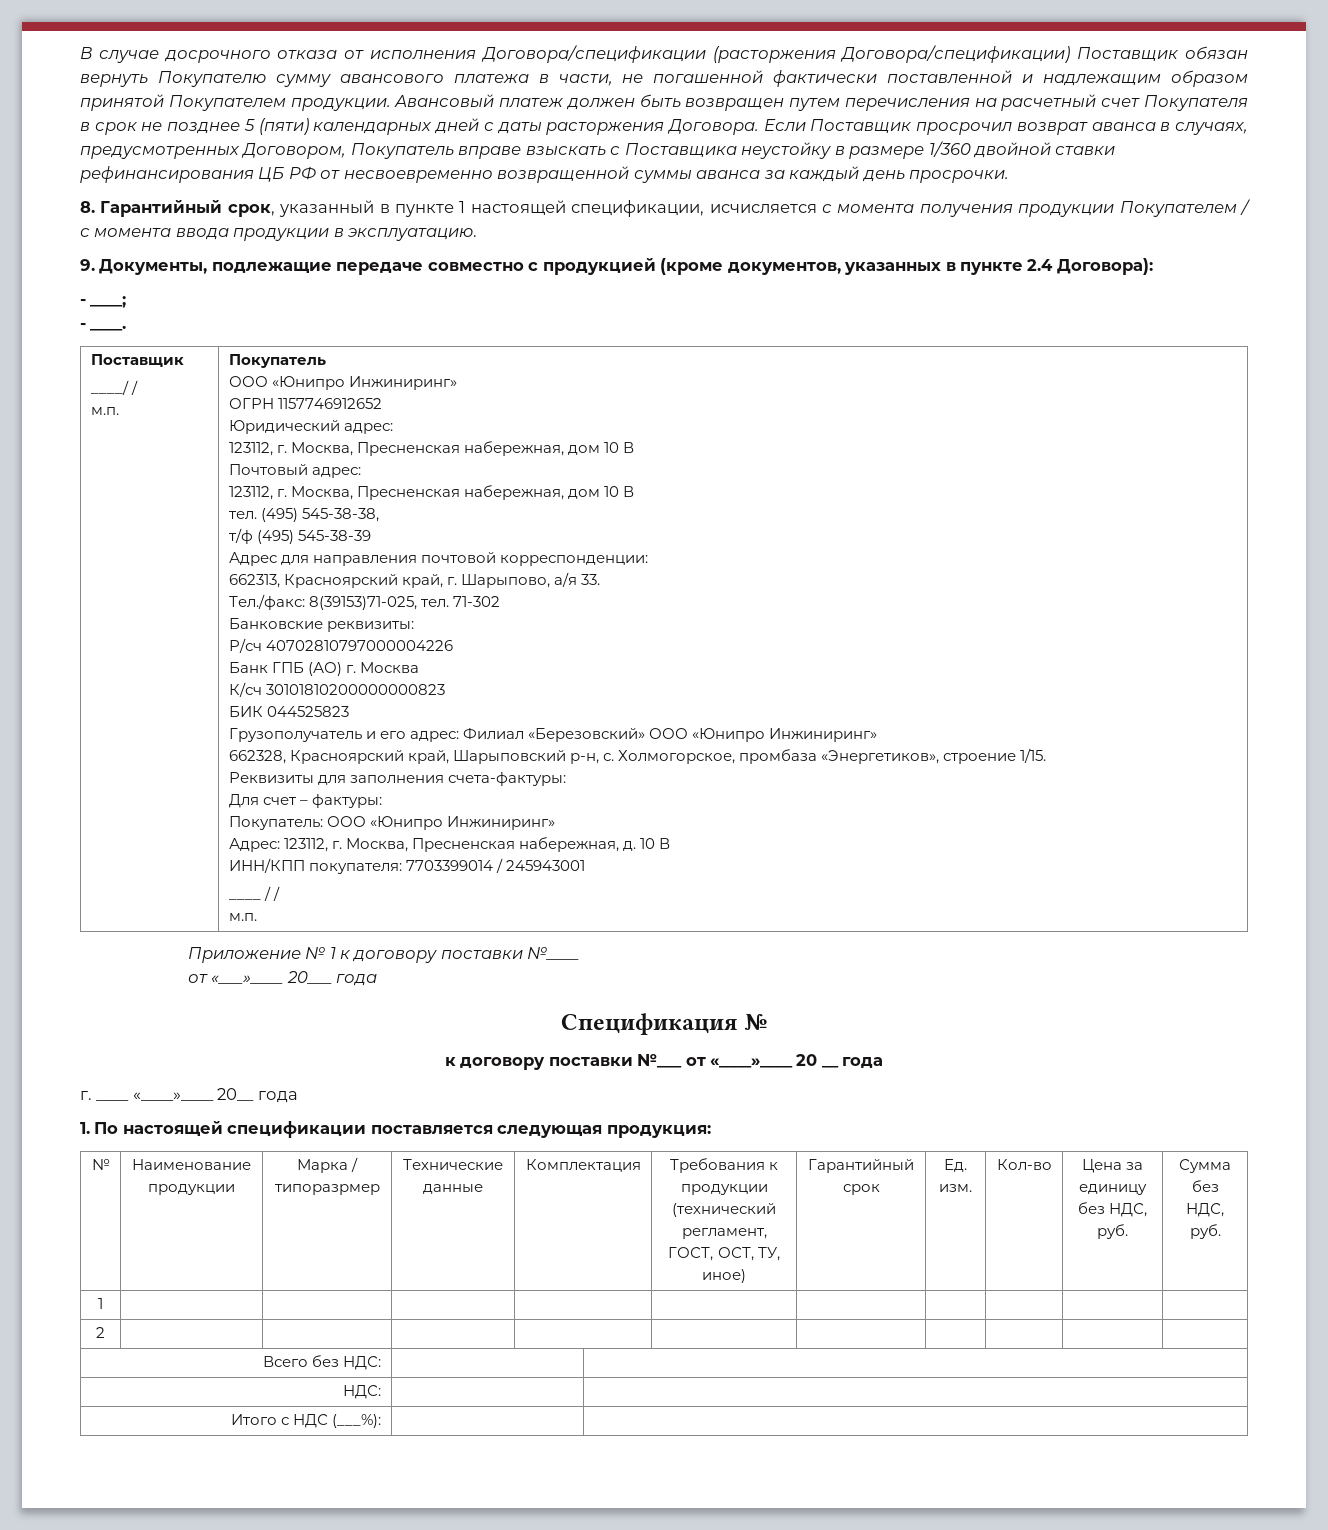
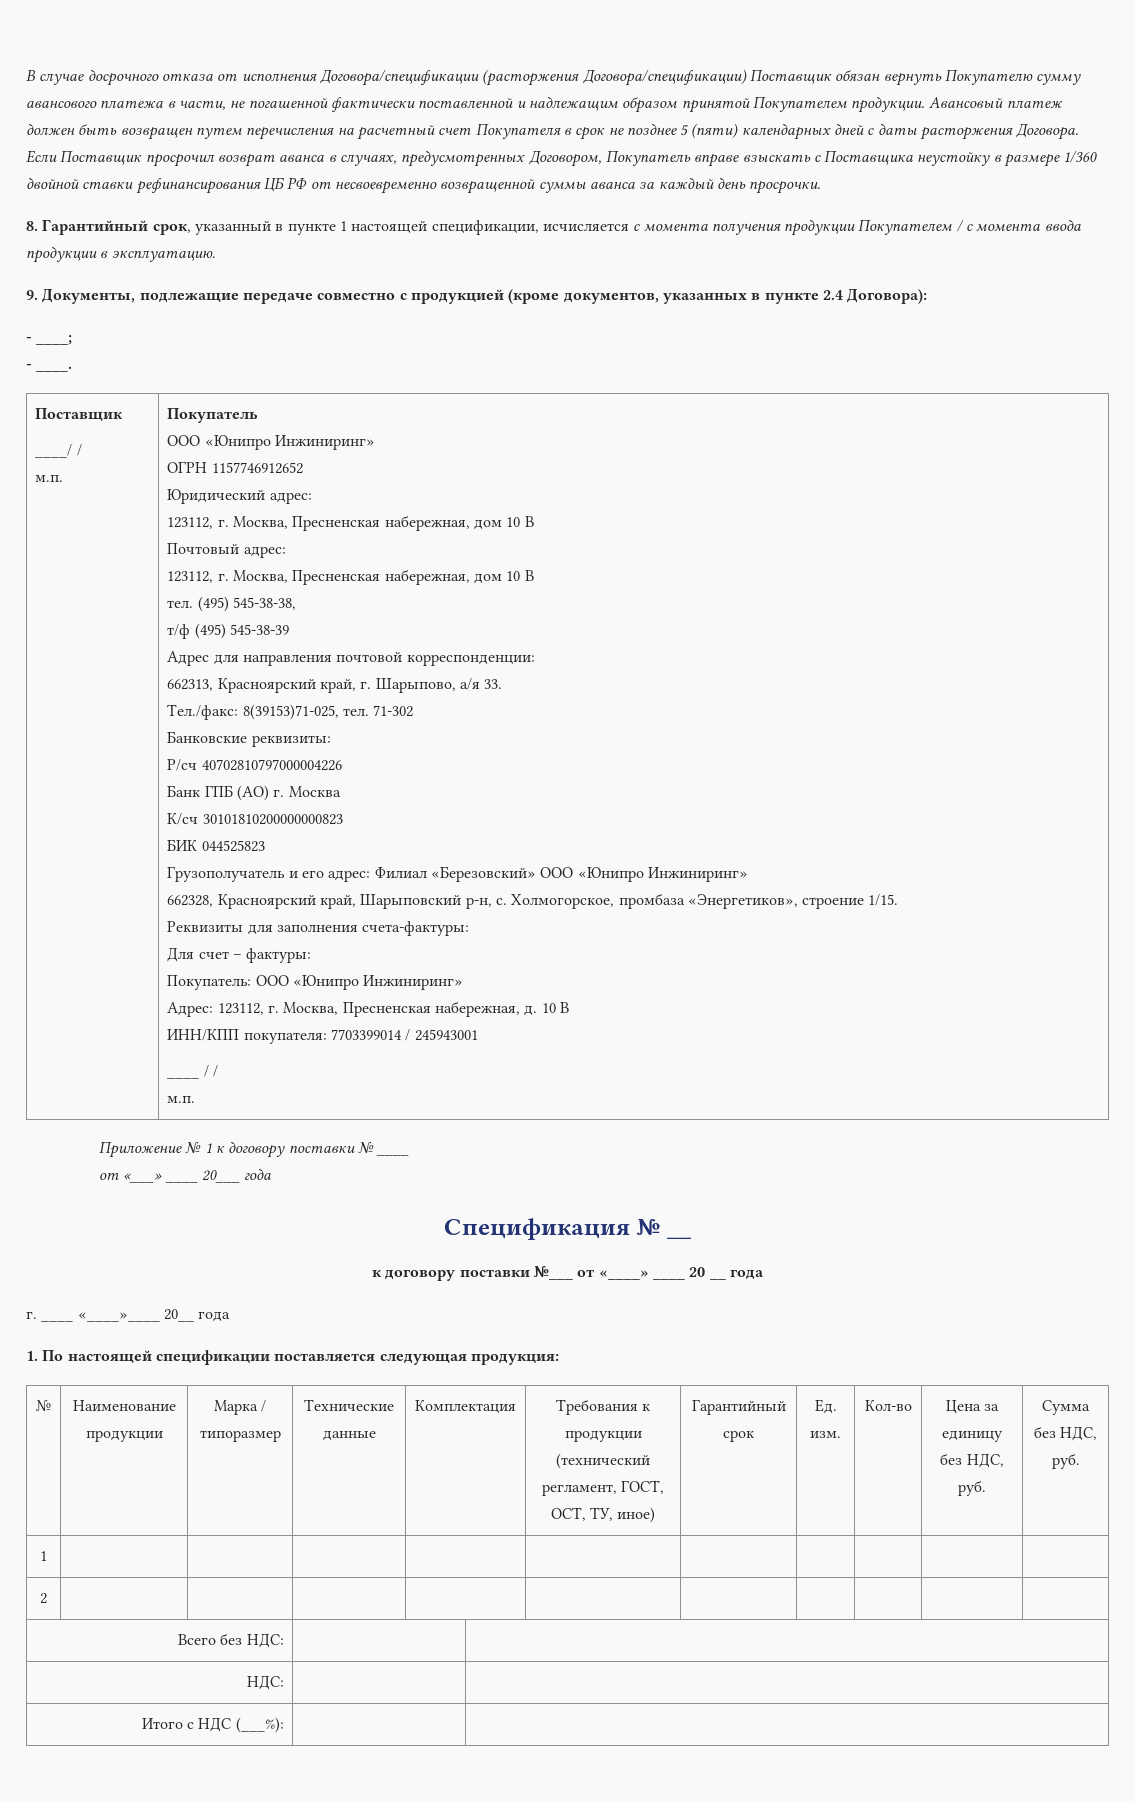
- Приложение № 1 к договору поставки №____
- от «___»____ 20___ года
+ Приложение № 1 к договору поставки № ____
+ от «___» ____ 20___ года
- Спецификация №
+ Спецификация № __
- к договору поставки №___ от «____»____ 20 __ года
+ к договору поставки №___ от «____» ____ 20 __ года
- № | Наименование продукции | Марка / типоразрмер | Технические данные | Комплектация | Требования к продукции (технический регламент, ГОСТ, ОСТ, ТУ, иное) | Гарантийный срок | Ед. изм. | Кол-во | Цена за единицу без НДС, руб. | Сумма без НДС, руб.
+ № | Наименование продукции | Марка / типоразмер | Технические данные | Комплектация | Требования к продукции (технический регламент, ГОСТ, ОСТ, ТУ, иное) | Гарантийный срок | Ед. изм. | Кол-во | Цена за единицу без НДС, руб. | Сумма без НДС, руб.

